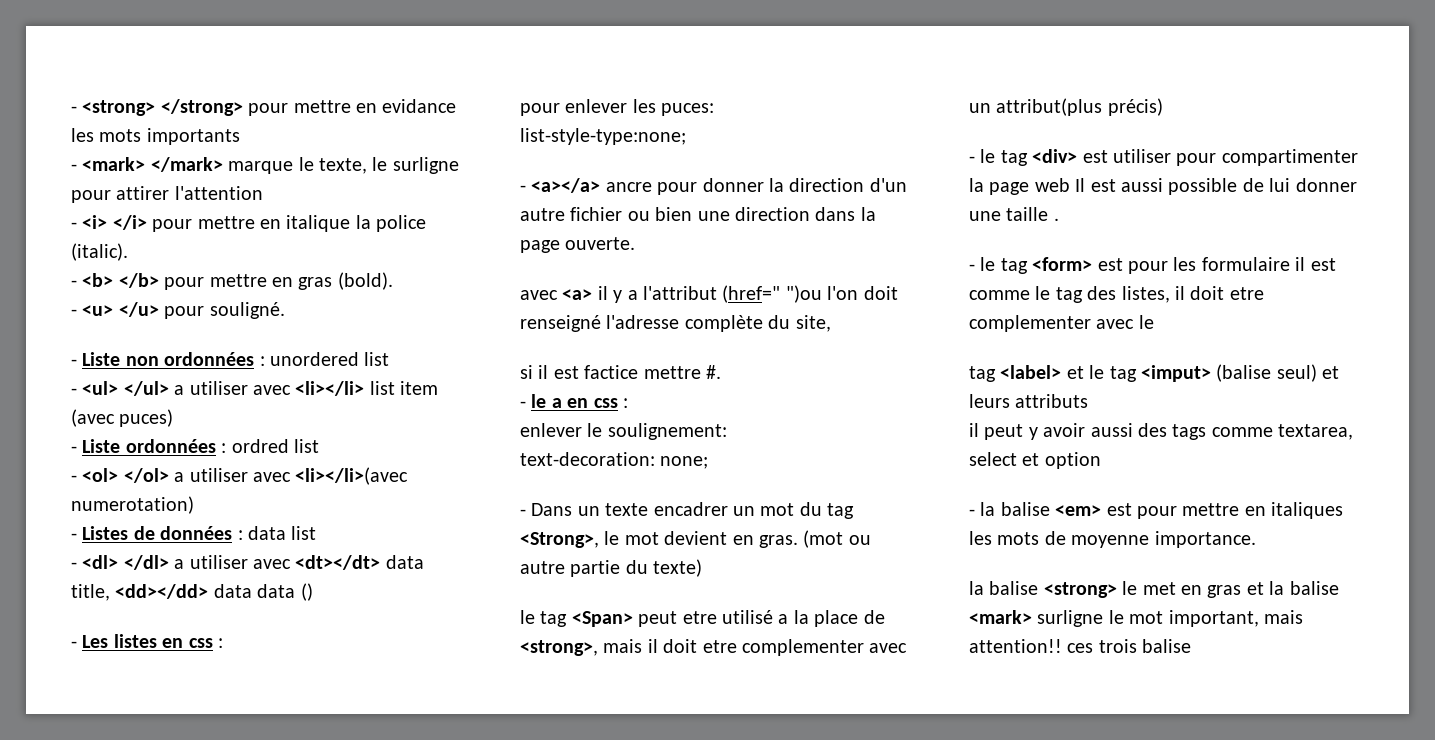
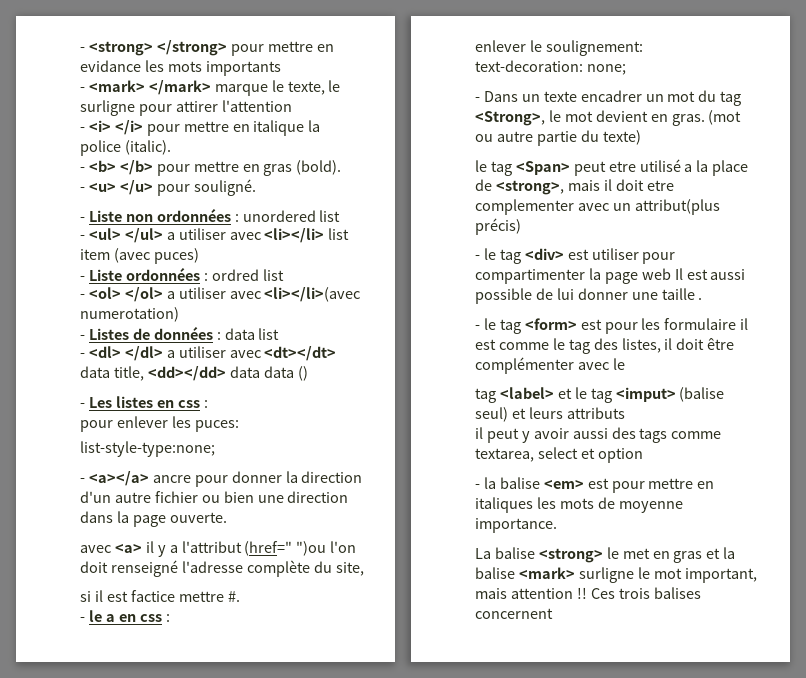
- - le tag <form> est pour les formulaire il est comme le tag des listes, il doit etre complementer avec le
+ - le tag <form> est pour les formulaire il est comme le tag des listes, il doit être complémenter avec le
- la balise <strong> le met en gras et la balise <mark> surligne le mot important, mais attention!! ces trois balise
+ La balise <strong> le met en gras et la balise <mark> surligne le mot important, mais attention !! Ces trois balises concernent

